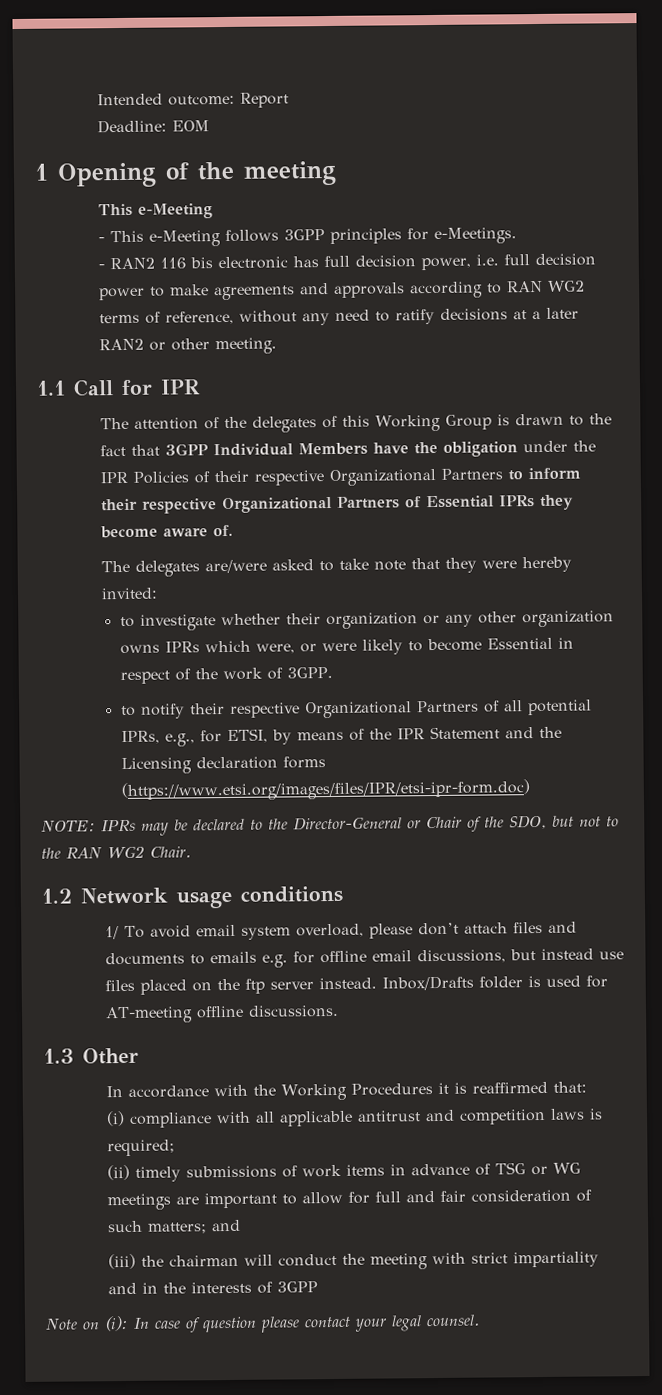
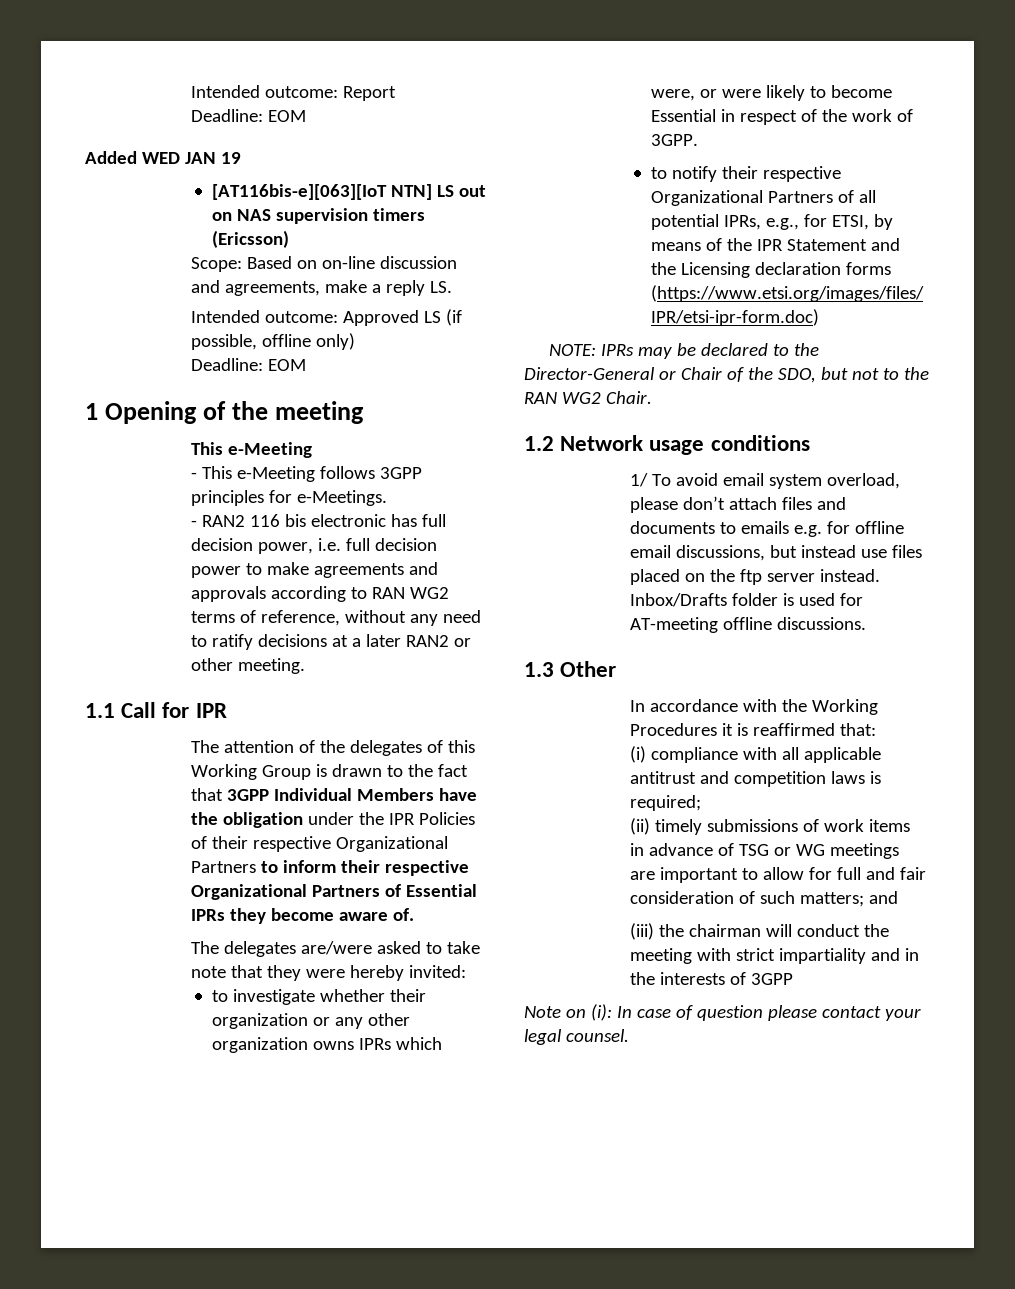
+ Added WED JAN 19
+ [AT116bis-e][063][IoT NTN] LS out on NAS supervision timers (Ericsson)
+ Scope: Based on on-line discussion and agreements, make a reply LS.
+ Intended outcome: Approved LS (if possible, offline only)
+ Deadline: EOM

